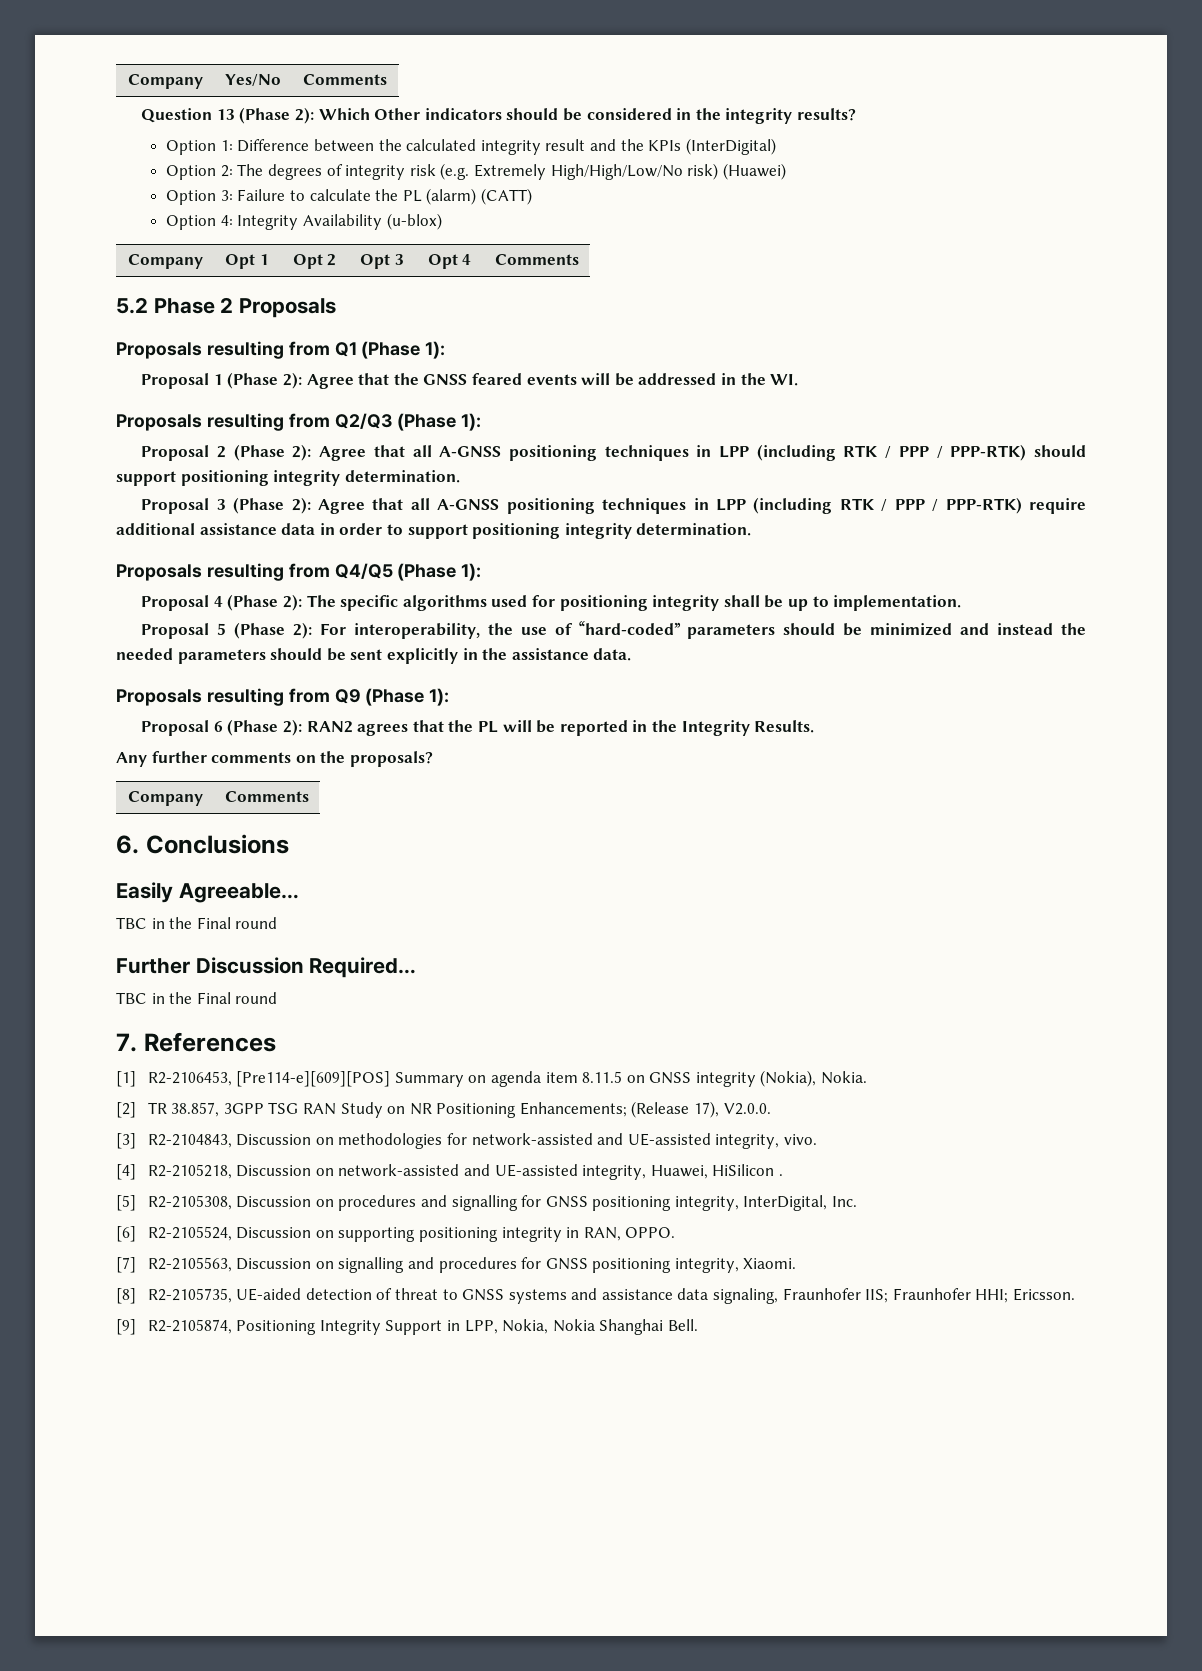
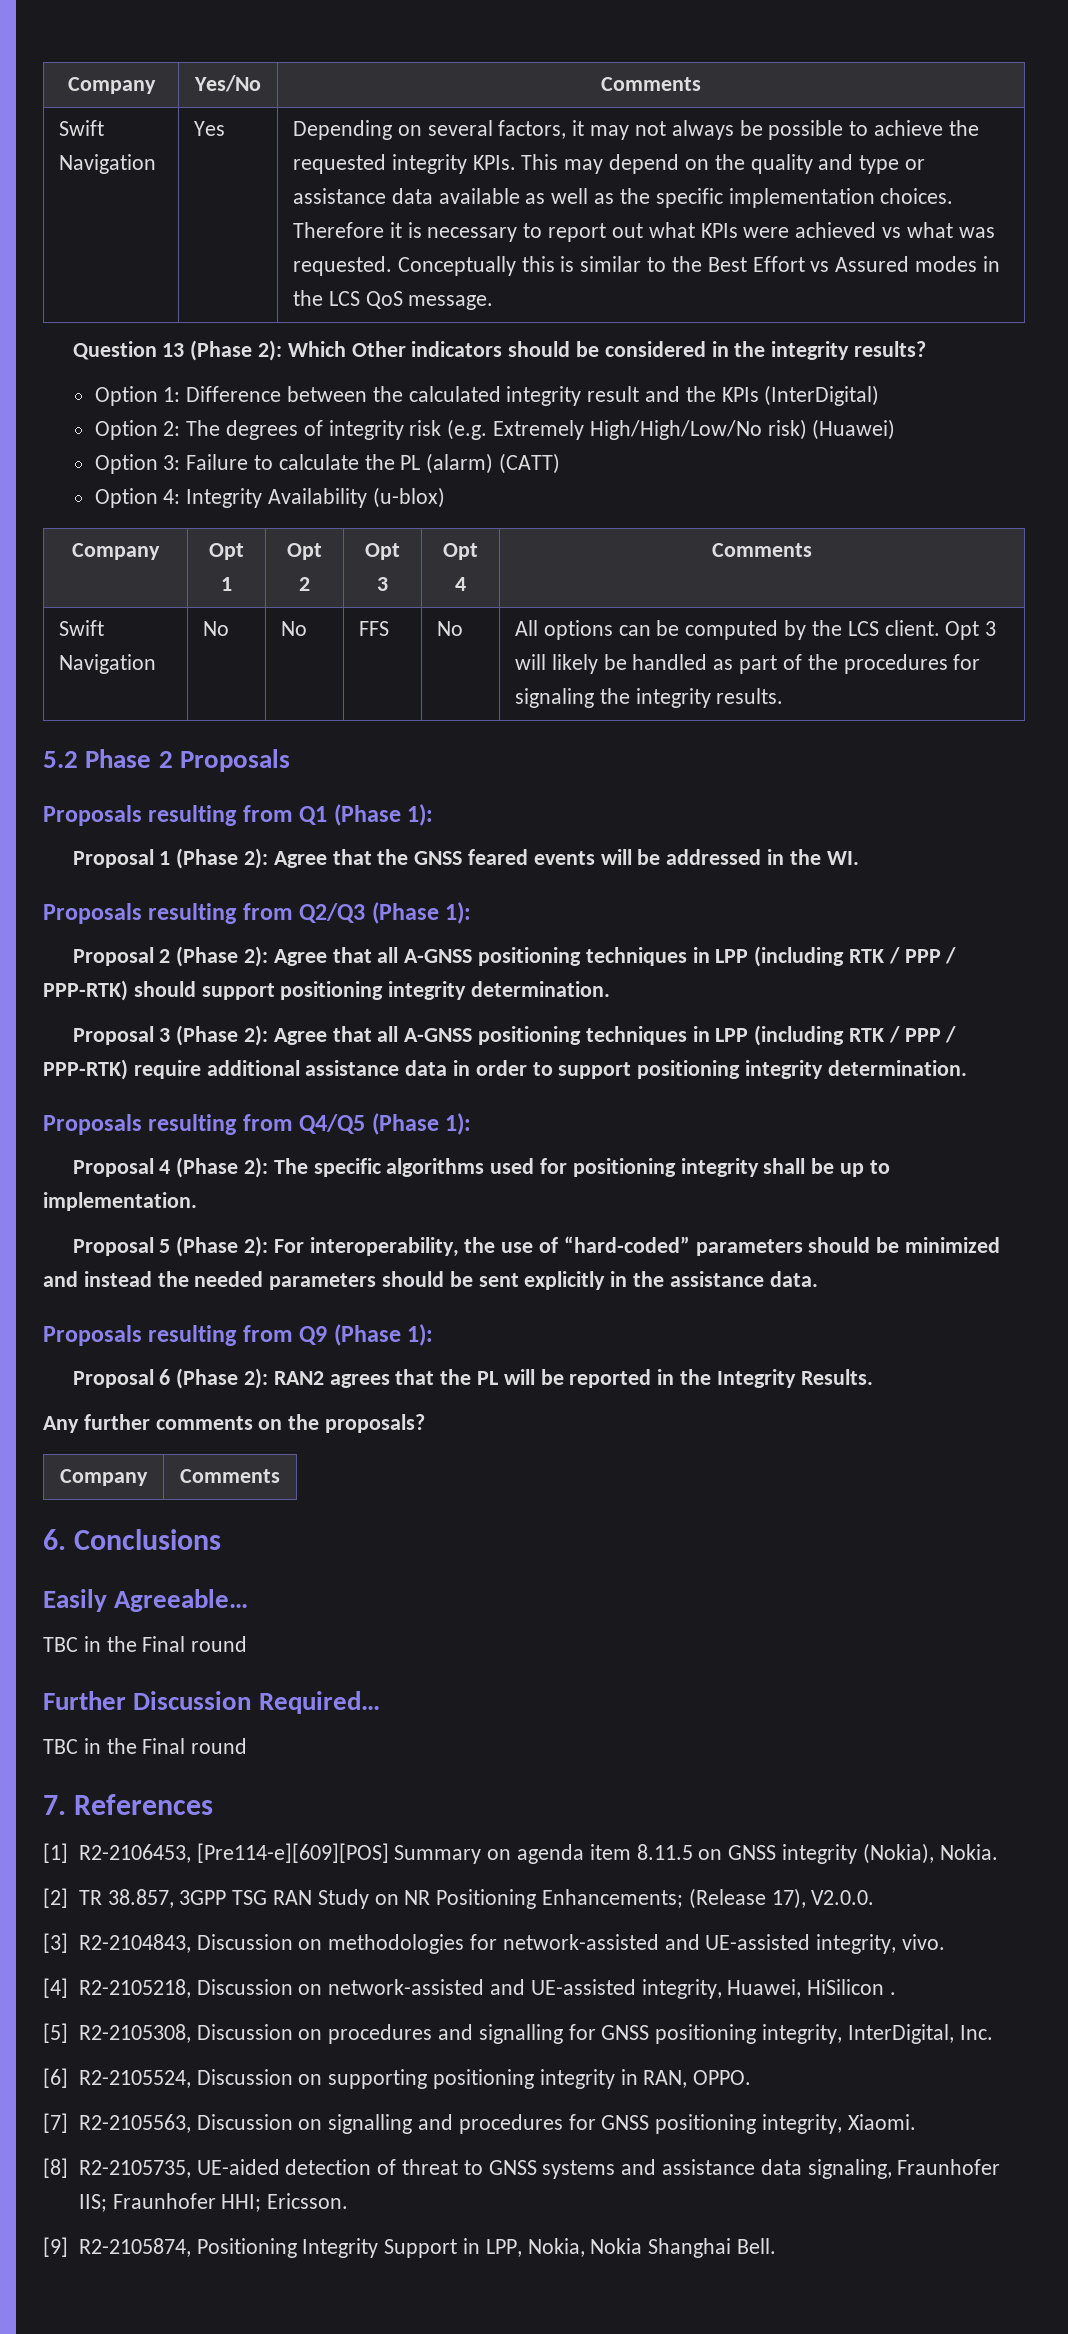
+ Swift Navigation | Yes | Depending on several factors, it may not always be possible to achieve the requested integrity KPIs. This may depend on the quality and type or assistance data available as well as the specific implementation choices. Therefore it is necessary to report out what KPIs were achieved vs what was requested. Conceptually this is similar to the Best Effort vs Assured modes in the LCS QoS message.
+ Swift Navigation | No | No | FFS | No | All options can be computed by the LCS client. Opt 3 will likely be handled as part of the procedures for signaling the integrity results.

